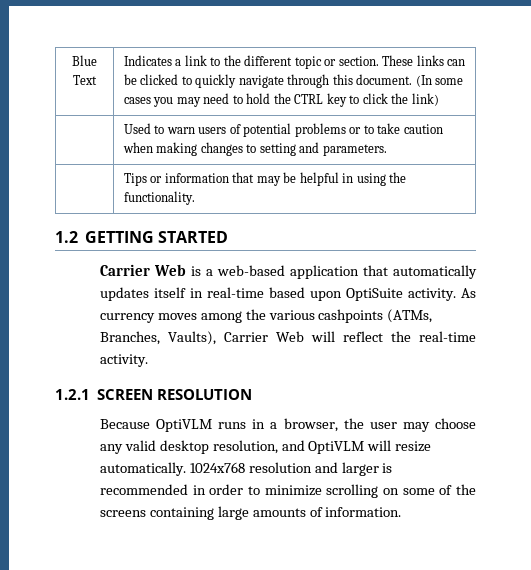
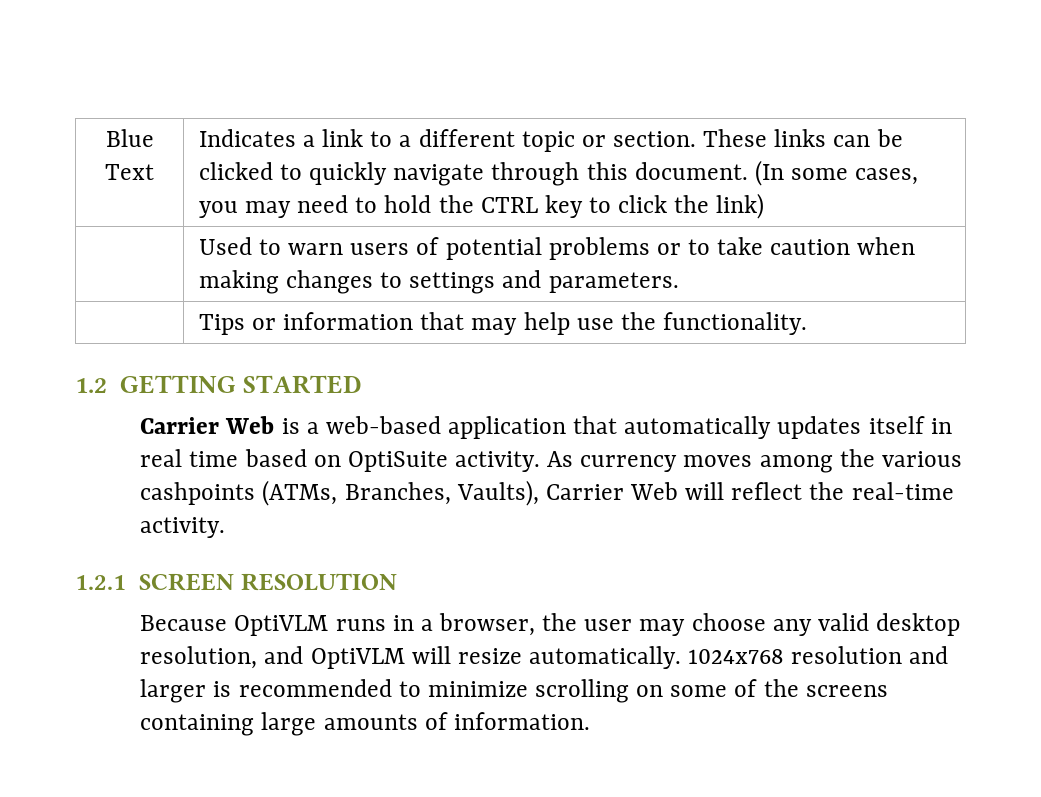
- Blue Text | Indicates a link to the different topic or section. These links can be clicked to quickly navigate through this document. (In some cases you may need to hold the CTRL key to click the link)
+ Blue Text | Indicates a link to a different topic or section. These links can be clicked to quickly navigate through this document. (In some cases, you may need to hold the CTRL key to click the link)
- | Used to warn users of potential problems or to take caution when making changes to setting and parameters.
+ | Used to warn users of potential problems or to take caution when making changes to settings and parameters.
- | Tips or information that may be helpful in using the functionality.
+ | Tips or information that may help use the functionality.
- Carrier Web is a web-based application that automatically updates itself in real-time based upon OptiSuite activity.
+ Carrier Web is a web-based application that automatically updates itself in real time based on OptiSuite activity.
- 1024x768 resolution and larger is recommended in order to minimize scrolling on some of the screens containing large amounts of information.
+ 1024x768 resolution and larger is recommended to minimize scrolling on some of the screens containing large amounts of information.

